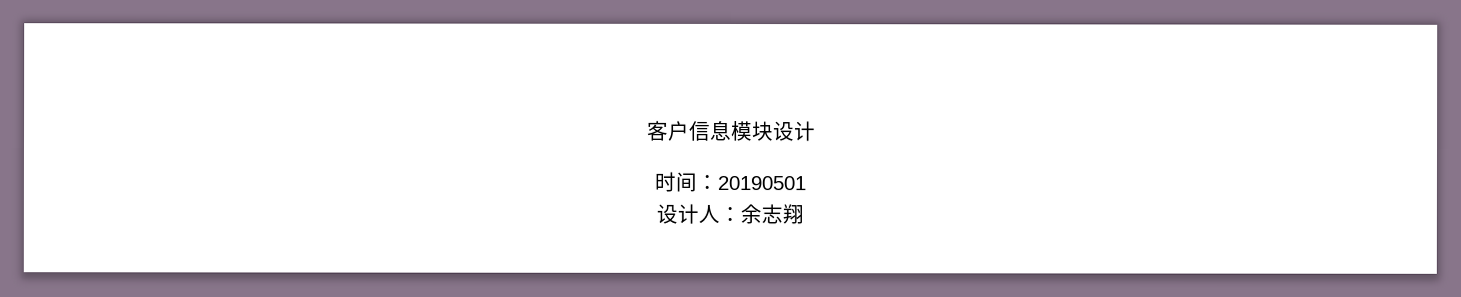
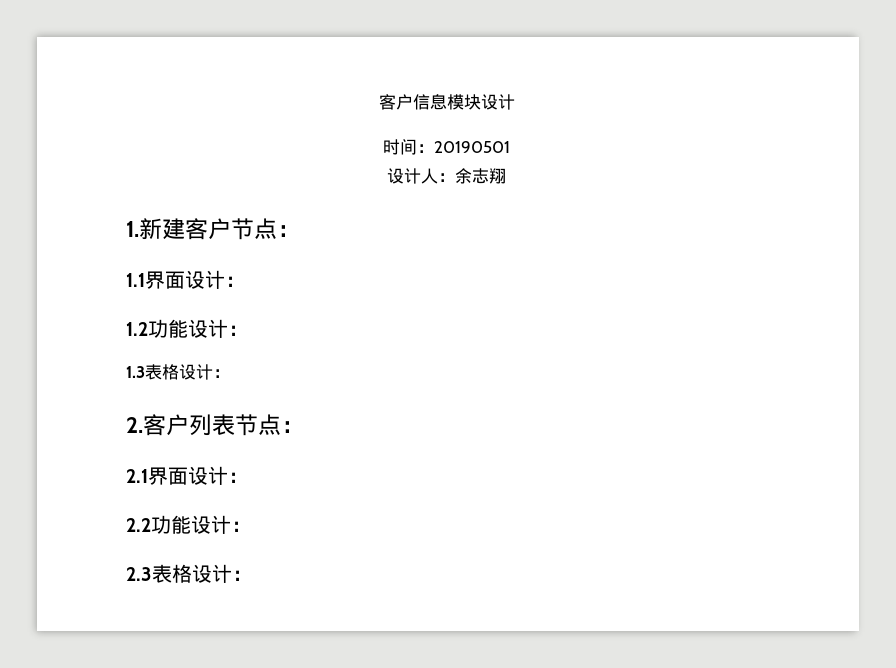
+ 1.新建客户节点：
+ 1.1界面设计：
+ 1.2功能设计：
+ 1.3表格设计：
+ 2.客户列表节点：
+ 2.1界面设计：
+ 2.2功能设计：
+ 2.3表格设计：

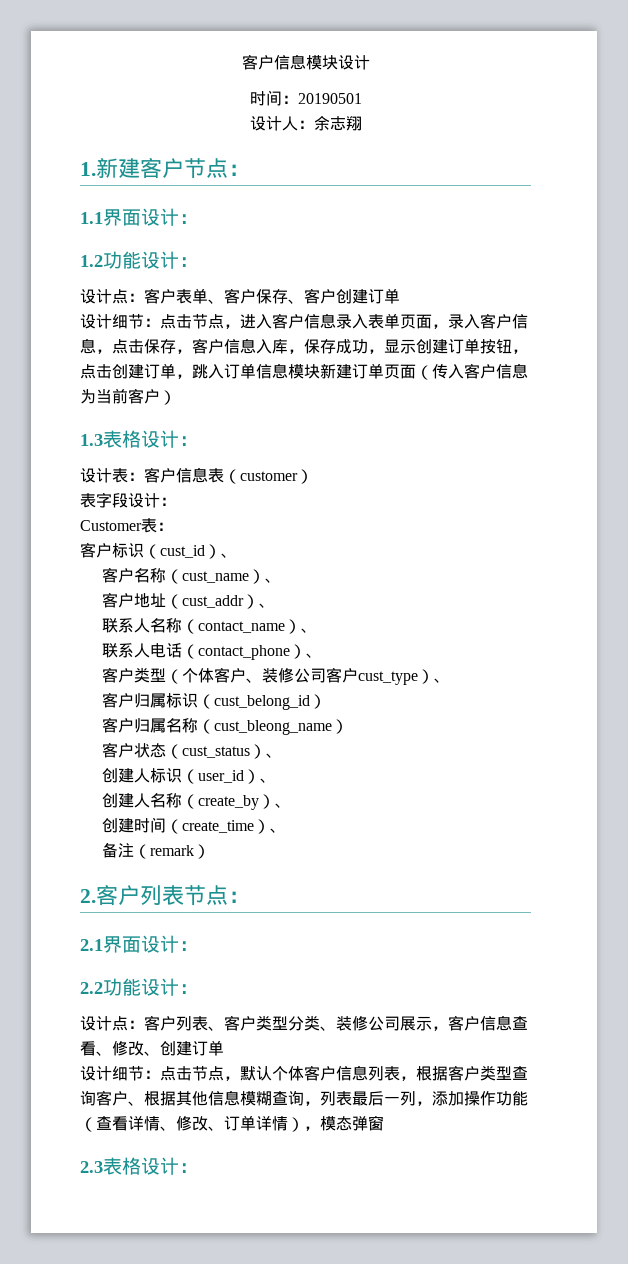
+ 设计点：客户表单、客户保存、客户创建订单
+ 设计细节：点击节点，进入客户信息录入表单页面，录入客户信息，点击保存，客户信息入库，保存成功，显示创建订单按钮，点击创建订单，跳入订单信息模块新建订单页面（传入客户信息为当前客户）
  1.3表格设计：
+ 设计表：客户信息表（customer）
+ 表字段设计：
+ Customer表：
+ 客户标识（cust_id）、
+ 客户名称（cust_name）、
+ 客户地址（cust_addr）、
+ 联系人名称（contact_name）、
+ 联系人电话（contact_phone）、
+ 客户类型（个体客户、装修公司客户cust_type）、
+ 客户归属标识（cust_belong_id）
+ 客户归属名称（cust_bleong_name）
+ 客户状态（cust_status）、
+ 创建人标识（user_id）、
+ 创建人名称（create_by）、
+ 创建时间（create_time）、
+ 备注（remark）
+ 设计点：客户列表、客户类型分类、装修公司展示，客户信息查看、修改、创建订单
+ 设计细节：点击节点，默认个体客户信息列表，根据客户类型查询客户、根据其他信息模糊查询，列表最后一列，添加操作功能（查看详情、修改、订单详情），模态弹窗

